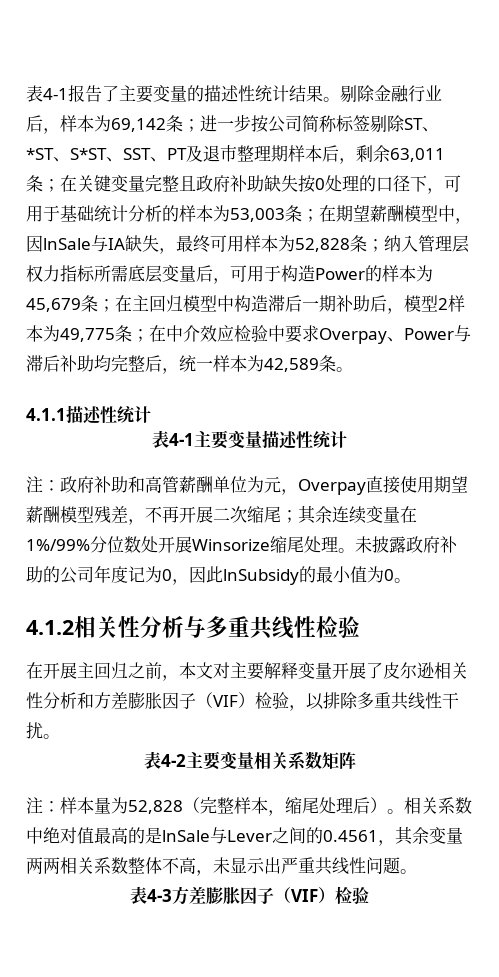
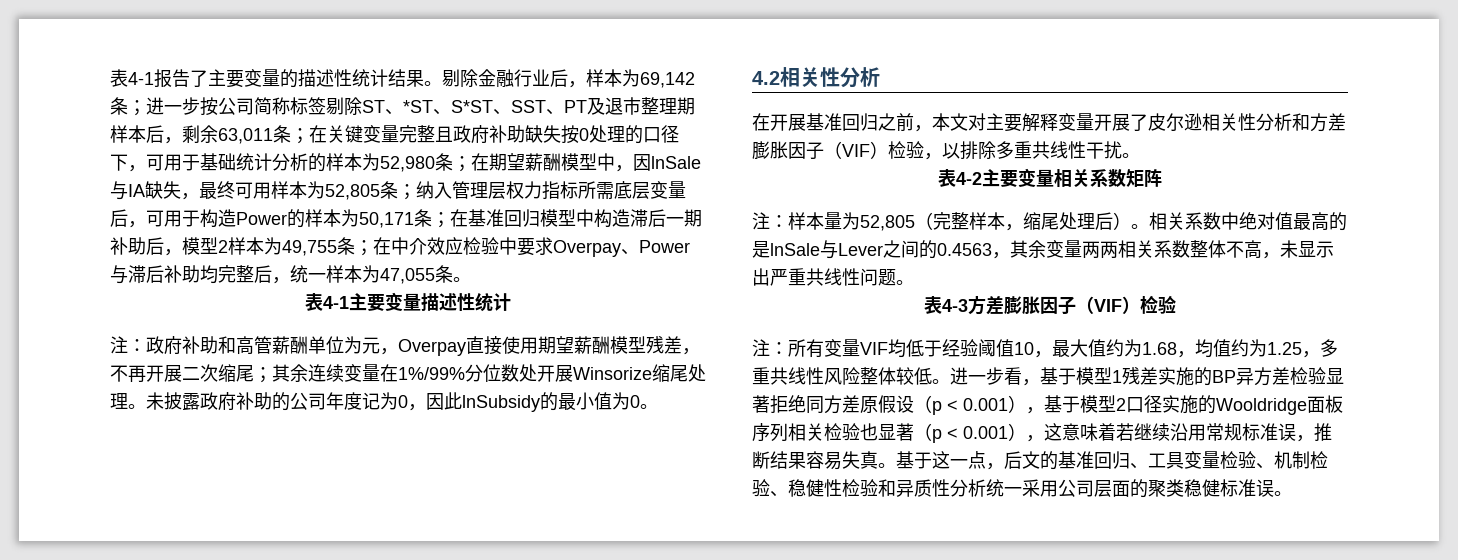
- 在关键变量完整且政府补助缺失按0处理的口径下，可用于基础统计分析的样本为53,003条；
+ 在关键变量完整且政府补助缺失按0处理的口径下，可用于基础统计分析的样本为52,980条；
- 在期望薪酬模型中，因lnSale与IA缺失，最终可用样本为52,828条；
+ 在期望薪酬模型中，因lnSale与IA缺失，最终可用样本为52,805条；
- 纳入管理层权力指标所需底层变量后，可用于构造Power的样本为45,679条；在主回归模型中构造滞后一期补助后，模型2样本为49,775条；
+ 纳入管理层权力指标所需底层变量后，可用于构造Power的样本为50,171条；在基准回归模型中构造滞后一期补助后，模型2样本为49,755条；
- 在中介效应检验中要求Overpay、Power与滞后补助均完整后，统一样本为42,589条。
+ 在中介效应检验中要求Overpay、Power与滞后补助均完整后，统一样本为47,055条。
- 4.1.1描述性统计
- 4.1.2相关性分析与多重共线性检验
+ 4.2相关性分析
- 在开展主回归之前，本文对主要解释变量开展了皮尔逊相关性分析和方差膨胀因子（VIF）检验，以排除多重共线性干扰。
+ 在开展基准回归之前，本文对主要解释变量开展了皮尔逊相关性分析和方差膨胀因子（VIF）检验，以排除多重共线性干扰。
- 注：样本量为52,828（完整样本，缩尾处理后）。
+ 注：样本量为52,805（完整样本，缩尾处理后）。
- 相关系数中绝对值最高的是lnSale与Lever之间的0.4561，其余变量两两相关系数整体不高，未显示出严重共线性问题。
+ 相关系数中绝对值最高的是lnSale与Lever之间的0.4563，其余变量两两相关系数整体不高，未显示出严重共线性问题。
+ 注：所有变量VIF均低于经验阈值10，最大值约为1.68，均值约为1.25，多重共线性风险整体较低。进一步看，基于模型1残差实施的BP异方差检验显著拒绝同方差原假设（p < 0.001），基于模型2口径实施的Wooldridge面板序列相关检验也显著（p < 0.001），这意味着若继续沿用常规标准误，推断结果容易失真。基于这一点，后文的基准回归、工具变量检验、机制检验、稳健性检验和异质性分析统一采用公司层面的聚类稳健标准误。

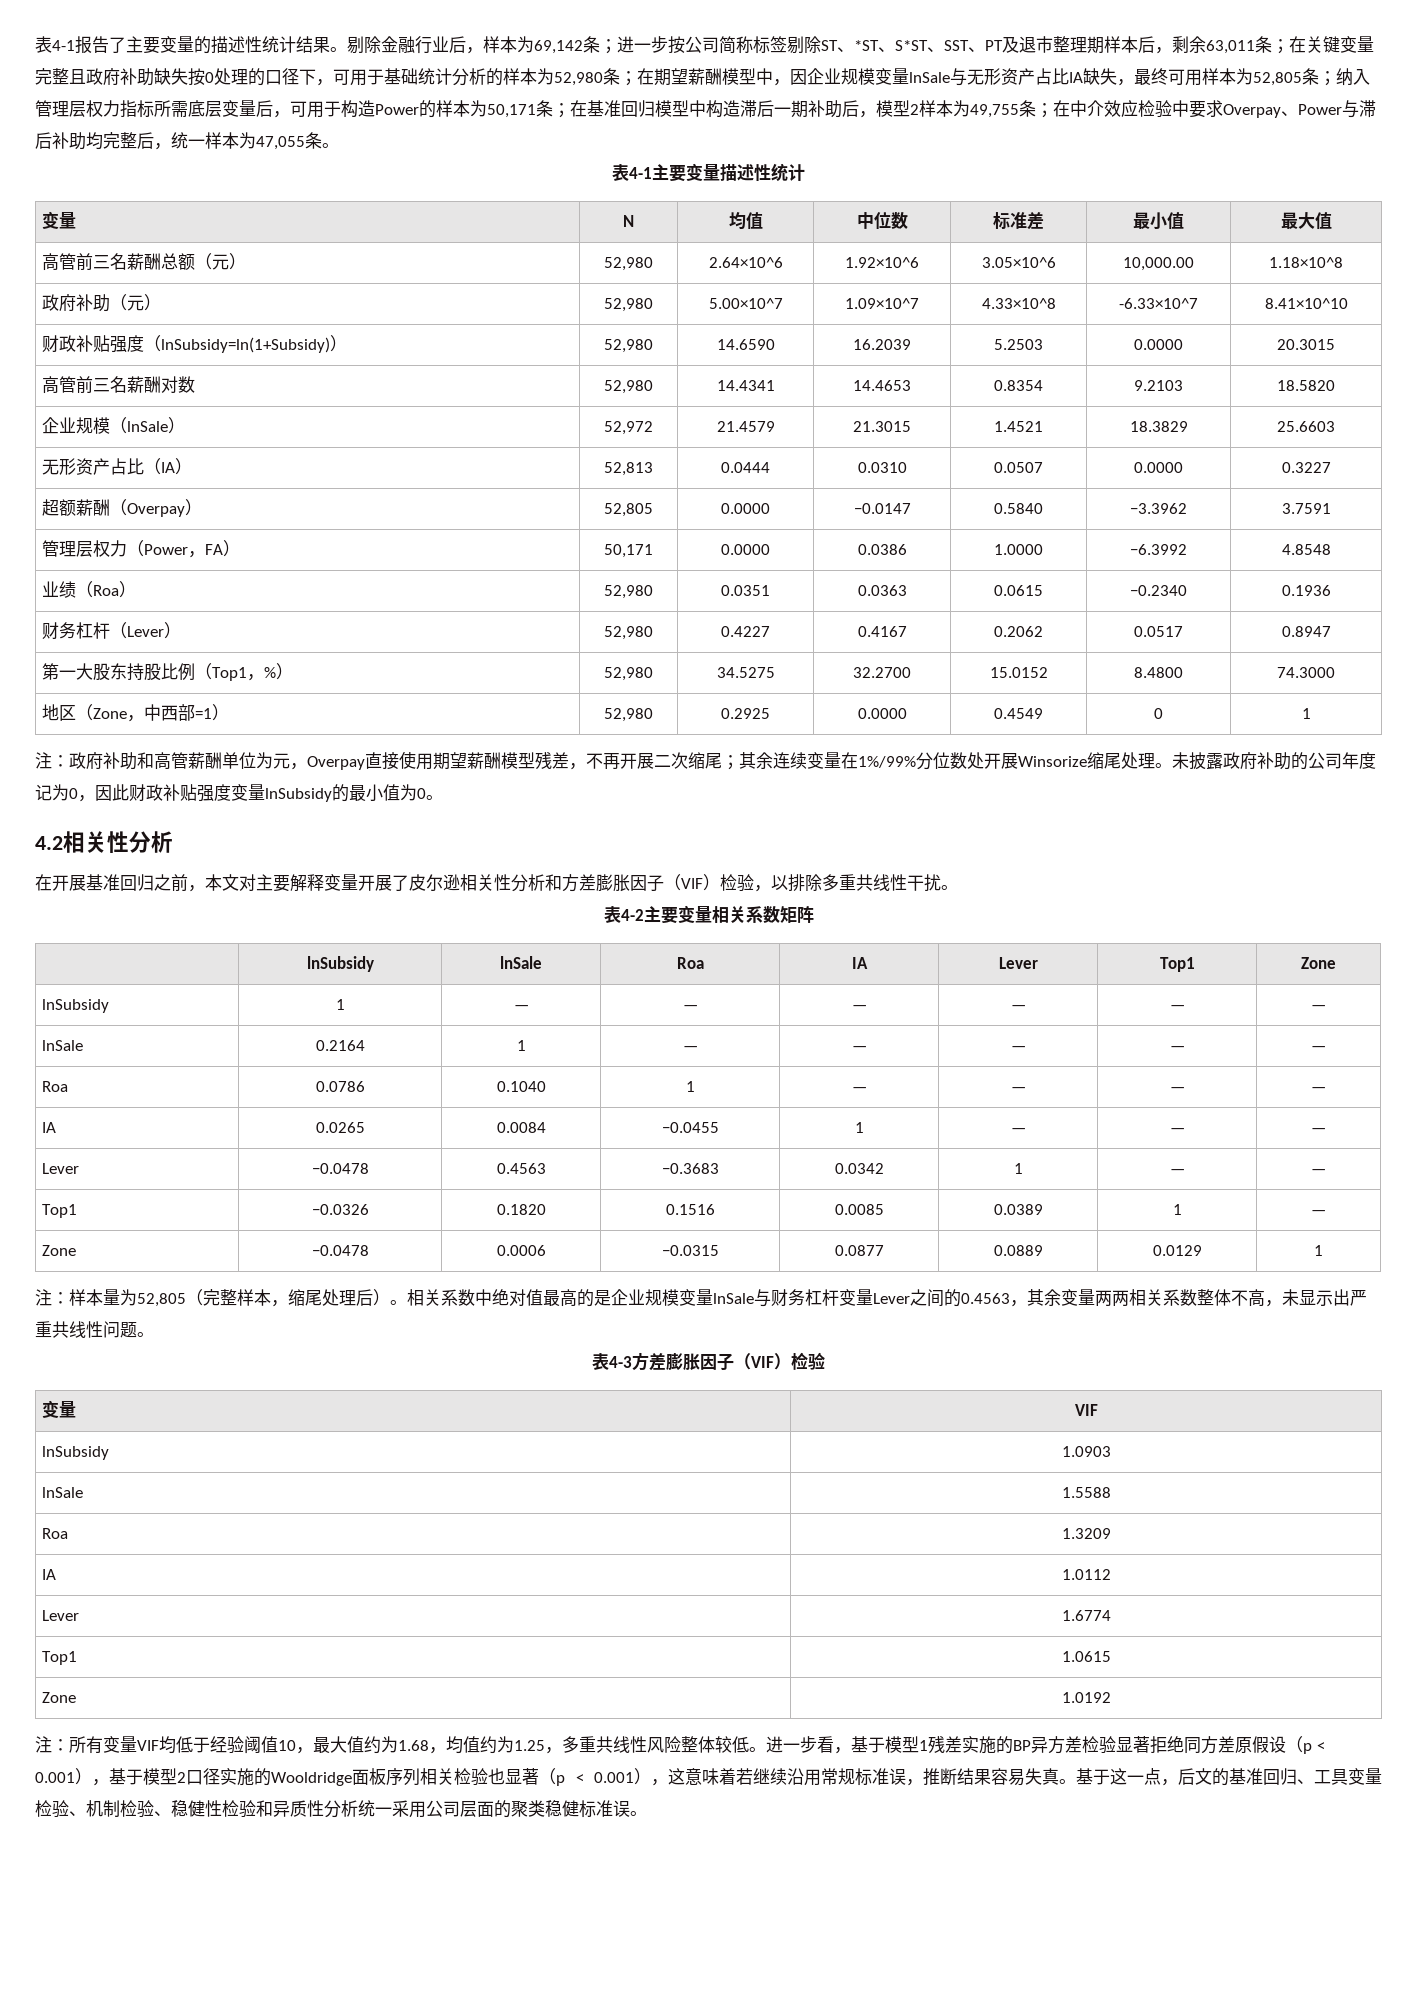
- 在期望薪酬模型中，因lnSale与IA缺失，最终可用样本为52,805条；
+ 在期望薪酬模型中，因企业规模变量lnSale与无形资产占比IA缺失，最终可用样本为52,805条；
+ 变量 | N | 均值 | 中位数 | 标准差 | 最小值 | 最大值
+ 高管前三名薪酬总额（元） | 52,980 | 2.64×10^6 | 1.92×10^6 | 3.05×10^6 | 10,000.00 | 1.18×10^8
+ 政府补助（元） | 52,980 | 5.00×10^7 | 1.09×10^7 | 4.33×10^8 | -6.33×10^7 | 8.41×10^10
+ 财政补贴强度（lnSubsidy=ln(1+Subsidy)） | 52,980 | 14.6590 | 16.2039 | 5.2503 | 0.0000 | 20.3015
+ 高管前三名薪酬对数 | 52,980 | 14.4341 | 14.4653 | 0.8354 | 9.2103 | 18.5820
+ 企业规模（lnSale） | 52,972 | 21.4579 | 21.3015 | 1.4521 | 18.3829 | 25.6603
+ 无形资产占比（IA） | 52,813 | 0.0444 | 0.0310 | 0.0507 | 0.0000 | 0.3227
+ 超额薪酬（Overpay） | 52,805 | 0.0000 | −0.0147 | 0.5840 | −3.3962 | 3.7591
+ 管理层权力（Power，FA） | 50,171 | 0.0000 | 0.0386 | 1.0000 | −6.3992 | 4.8548
+ 业绩（Roa） | 52,980 | 0.0351 | 0.0363 | 0.0615 | −0.2340 | 0.1936
+ 财务杠杆（Lever） | 52,980 | 0.4227 | 0.4167 | 0.2062 | 0.0517 | 0.8947
+ 第一大股东持股比例（Top1，%） | 52,980 | 34.5275 | 32.2700 | 15.0152 | 8.4800 | 74.3000
+ 地区（Zone，中西部=1） | 52,980 | 0.2925 | 0.0000 | 0.4549 | 0 | 1
- 未披露政府补助的公司年度记为0，因此lnSubsidy的最小值为0。
+ 未披露政府补助的公司年度记为0，因此财政补贴强度变量lnSubsidy的最小值为0。
+ | lnSubsidy | lnSale | Roa | IA | Lever | Top1 | Zone
+ lnSubsidy | 1 | — | — | — | — | — | —
+ lnSale | 0.2164 | 1 | — | — | — | — | —
+ Roa | 0.0786 | 0.1040 | 1 | — | — | — | —
+ IA | 0.0265 | 0.0084 | −0.0455 | 1 | — | — | —
+ Lever | −0.0478 | 0.4563 | −0.3683 | 0.0342 | 1 | — | —
+ Top1 | −0.0326 | 0.1820 | 0.1516 | 0.0085 | 0.0389 | 1 | —
+ Zone | −0.0478 | 0.0006 | −0.0315 | 0.0877 | 0.0889 | 0.0129 | 1
- 相关系数中绝对值最高的是lnSale与Lever之间的0.4563，其余变量两两相关系数整体不高，未显示出严重共线性问题。
+ 相关系数中绝对值最高的是企业规模变量lnSale与财务杠杆变量Lever之间的0.4563，其余变量两两相关系数整体不高，未显示出严重共线性问题。
+ 变量 | VIF
+ lnSubsidy | 1.0903
+ lnSale | 1.5588
+ Roa | 1.3209
+ IA | 1.0112
+ Lever | 1.6774
+ Top1 | 1.0615
+ Zone | 1.0192

